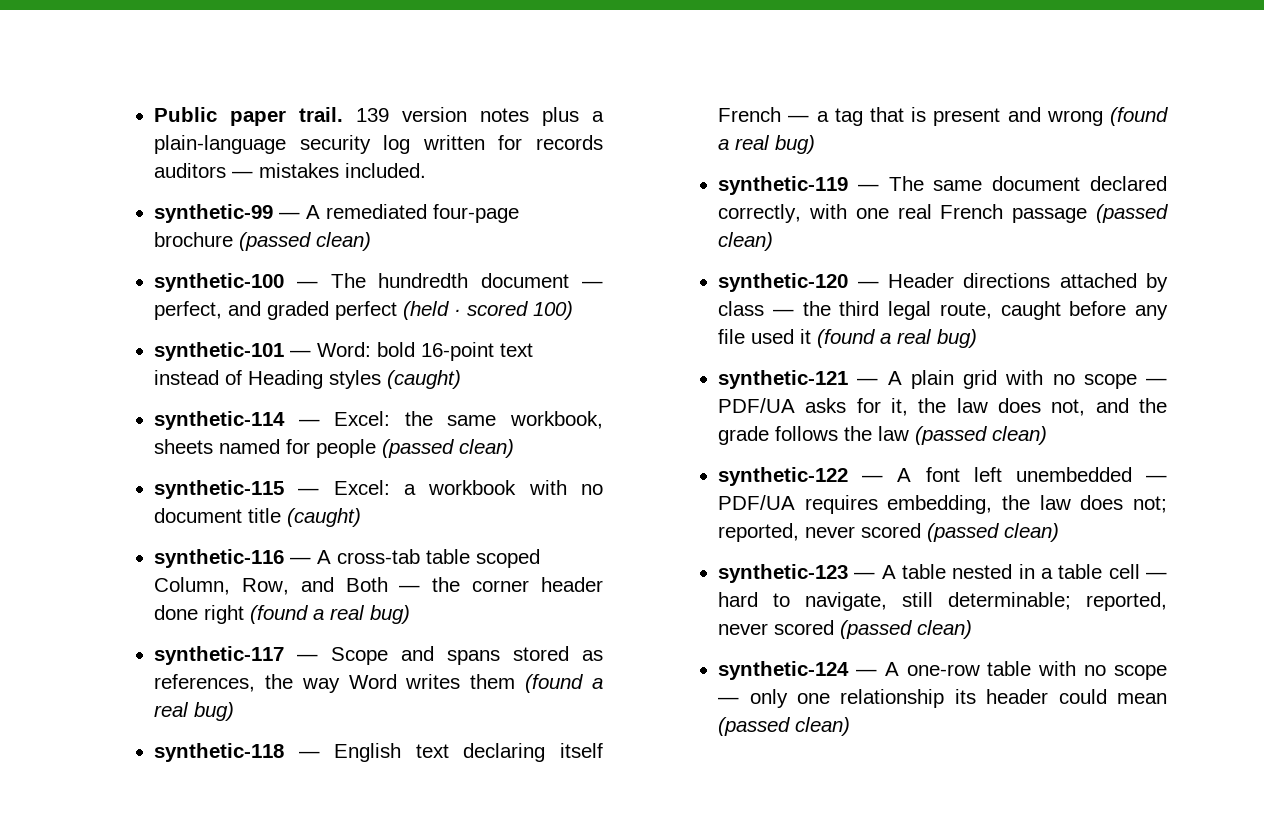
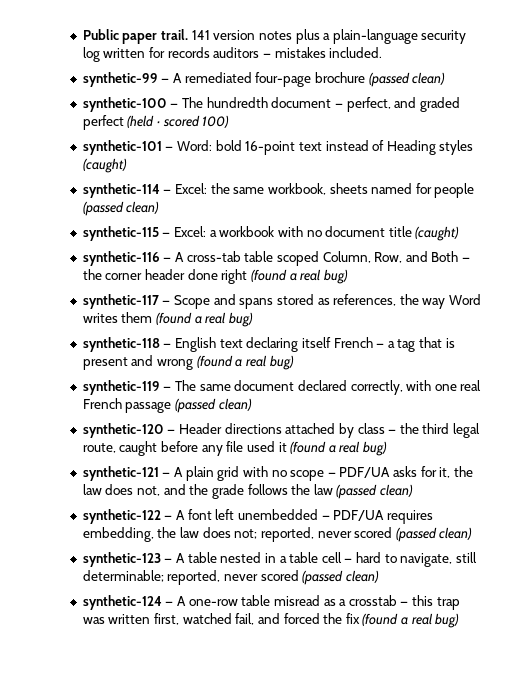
- 139 version notes plus a plain-language security log written for records auditors — mistakes included.
+ 141 version notes plus a plain-language security log written for records auditors — mistakes included.
- synthetic-124 — A one-row table with no scope — only one relationship its header could mean (passed clean)
+ synthetic-124 — A one-row table misread as a crosstab — this trap was written first, watched fail, and forced the fix (found a real bug)

